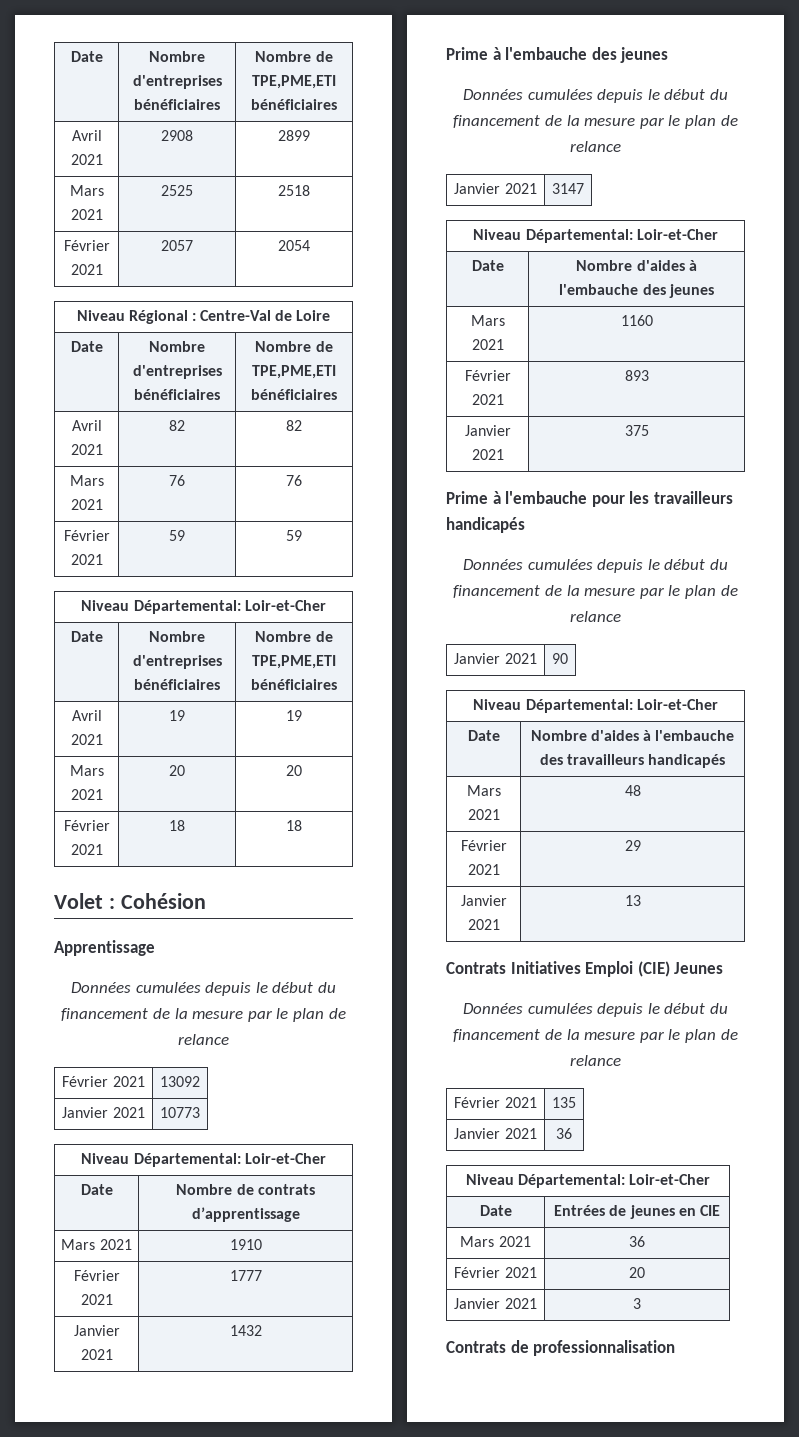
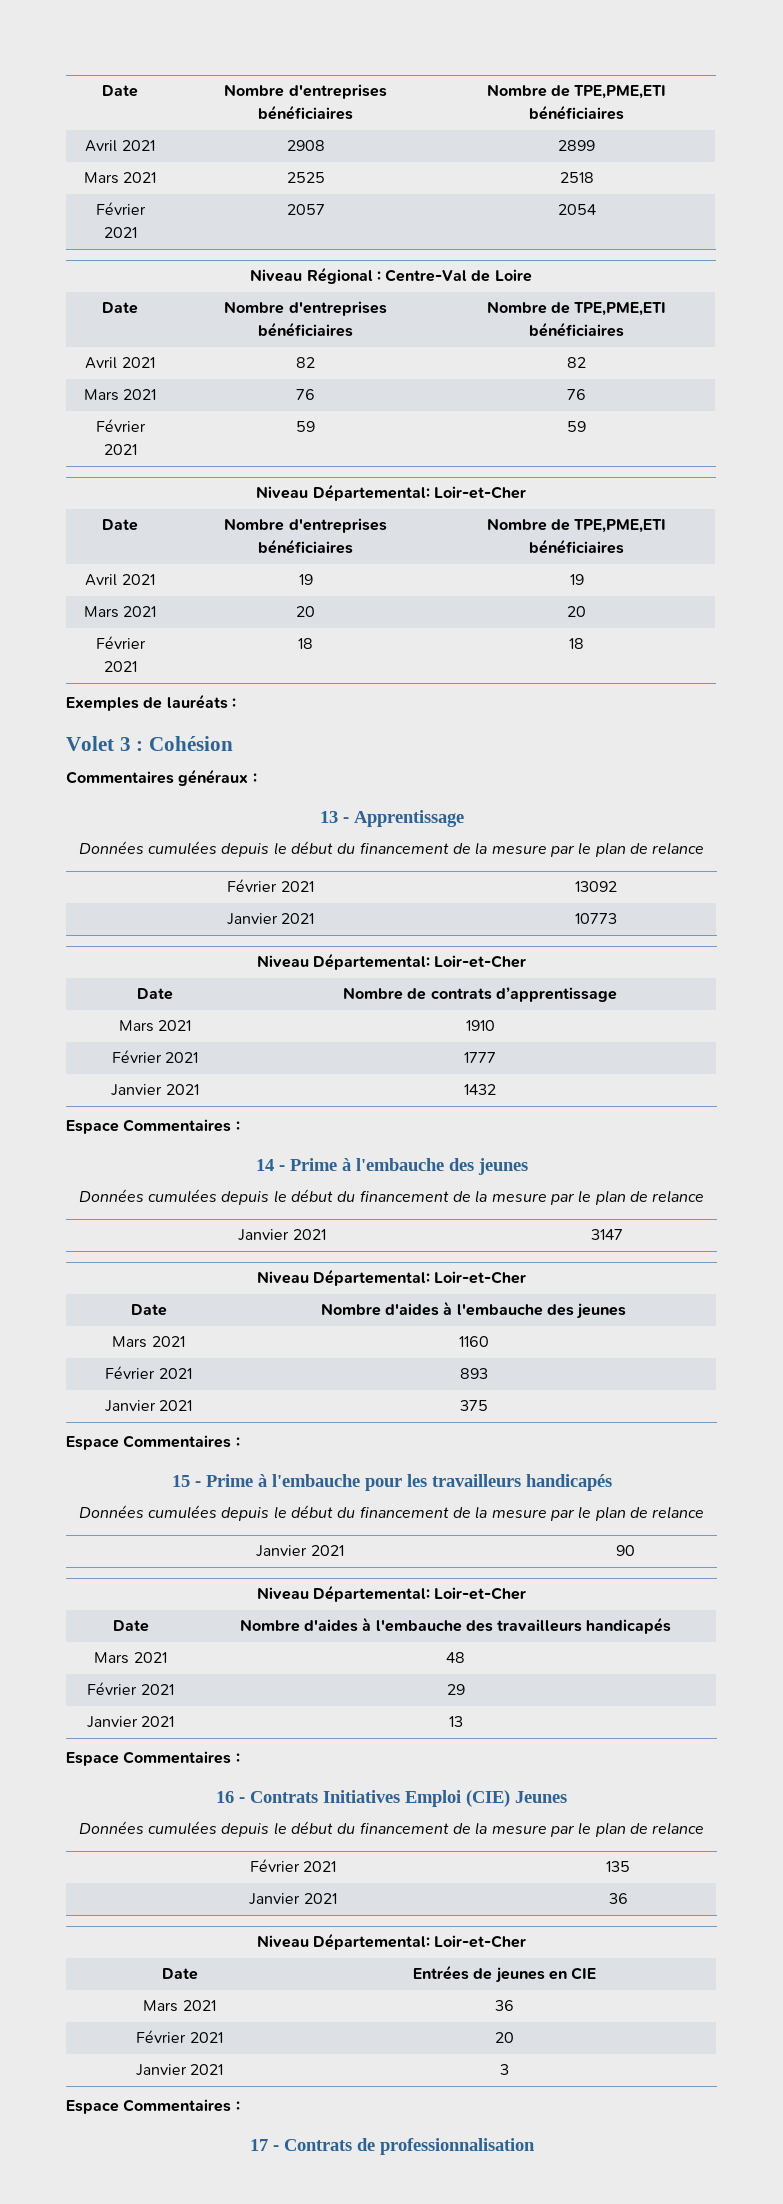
+ Exemples de lauréats :
- Volet : Cohésion
+ Volet 3 : Cohésion
- Apprentissage
+ Commentaires généraux :
+ 13 - Apprentissage
  Janvier 2021 | 1432
- Prime à l'embauche des jeunes
+ Espace Commentaires :
+ 14 - Prime à l'embauche des jeunes
  Janvier 2021 | 375
- Prime à l'embauche pour les travailleurs handicapés
+ Espace Commentaires :
+ 15 - Prime à l'embauche pour les travailleurs handicapés
  Janvier 2021 | 13
- Contrats Initiatives Emploi (CIE) Jeunes
+ Espace Commentaires :
+ 16 - Contrats Initiatives Emploi (CIE) Jeunes
  Janvier 2021 | 3
- Contrats de professionnalisation
+ Espace Commentaires :
+ 17 - Contrats de professionnalisation

